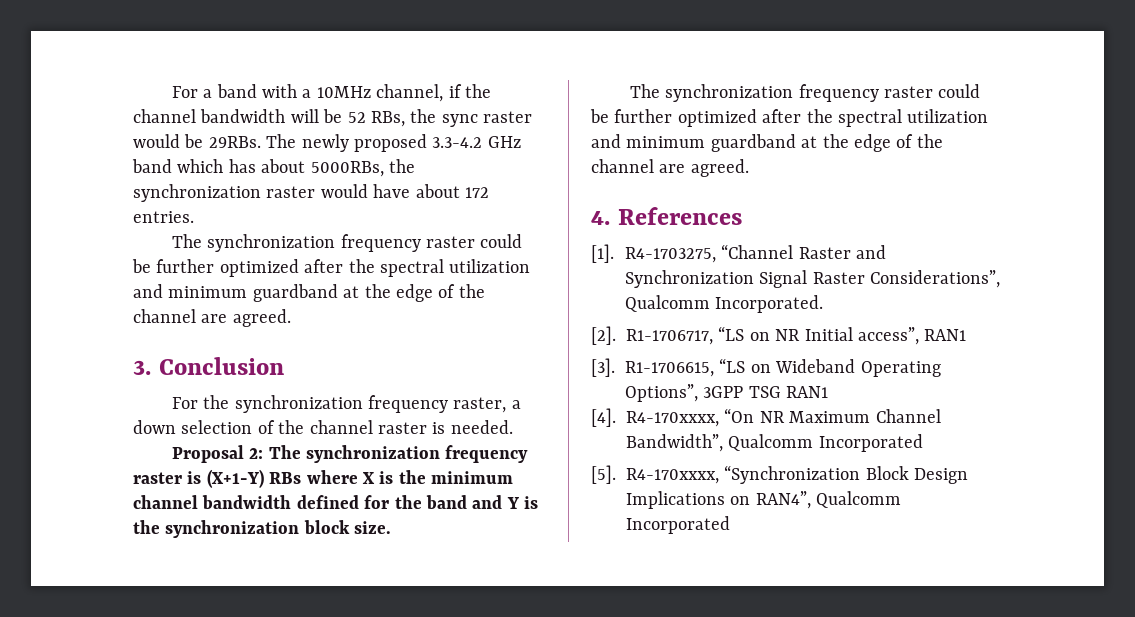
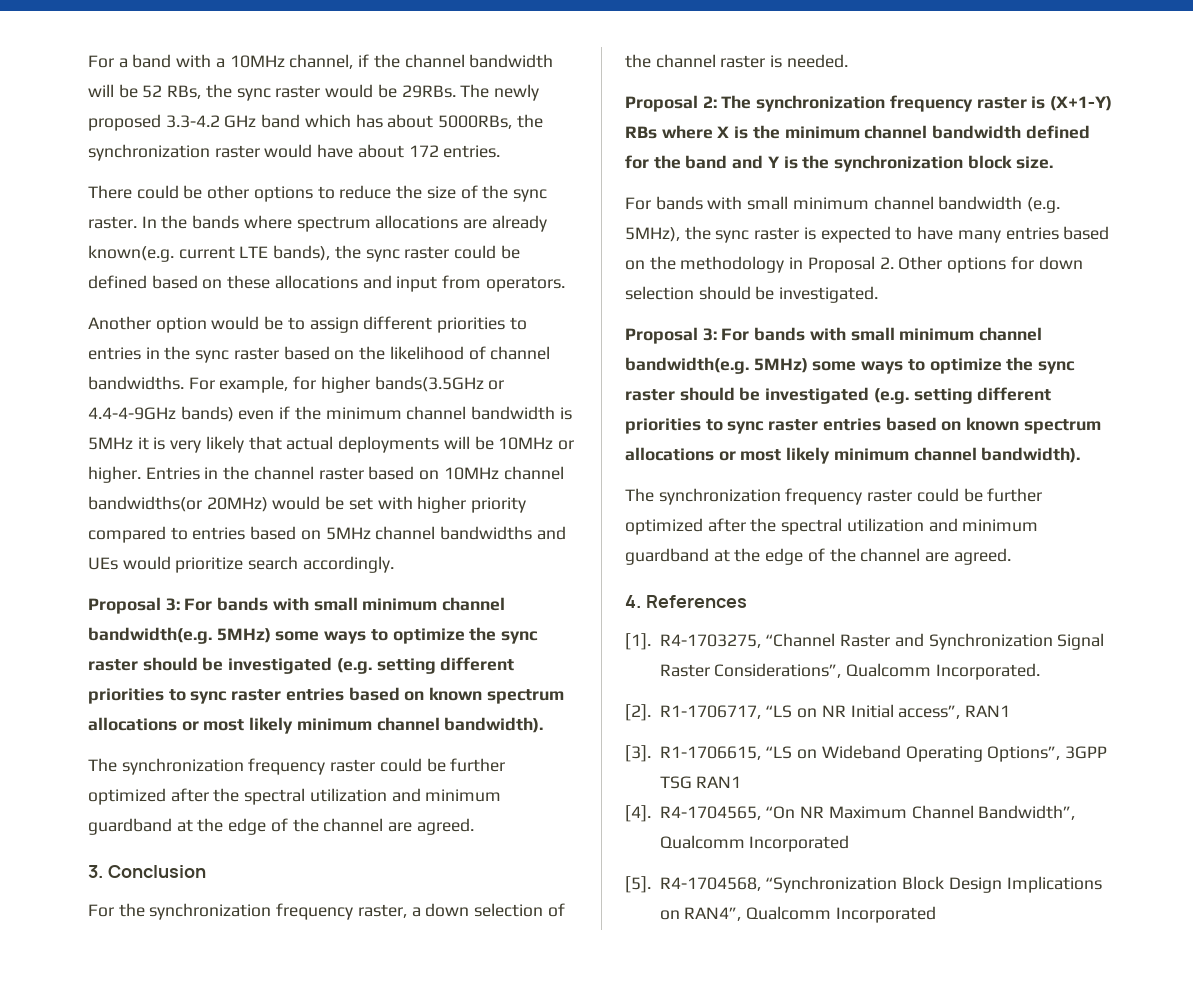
+ There could be other options to reduce the size of the sync raster. In the bands where spectrum allocations are already known(e.g. current LTE bands), the sync raster could be defined based on these allocations and input from operators.
+ Another option would be to assign different priorities to entries in the sync raster based on the likelihood of channel bandwidths. For example, for higher bands(3.5GHz or 4.4-4-9GHz bands) even if the minimum channel bandwidth is 5MHz it is very likely that actual deployments will be 10MHz or higher. Entries in the channel raster based on 10MHz channel bandwidths(or 20MHz) would be set with higher priority compared to entries based on 5MHz channel bandwidths and UEs would prioritize search accordingly.
+ Proposal 3: For bands with small minimum channel bandwidth(e.g. 5MHz) some ways to optimize the sync raster should be investigated (e.g. setting different priorities to sync raster entries based on known spectrum allocations or most likely minimum channel bandwidth).
+ For bands with small minimum channel bandwidth (e.g. 5MHz), the sync raster is expected to have many entries based on the methodology in Proposal 2. Other options for down selection should be investigated.
+ Proposal 3: For bands with small minimum channel bandwidth(e.g. 5MHz) some ways to optimize the sync raster should be investigated (e.g. setting different priorities to sync raster entries based on known spectrum allocations or most likely minimum channel bandwidth).
- R4-170xxxx, “On NR Maximum Channel Bandwidth”, Qualcomm Incorporated
+ R4-1704565, “On NR Maximum Channel Bandwidth”, Qualcomm Incorporated
- R4-170xxxx, “Synchronization Block Design Implications on RAN4”, Qualcomm Incorporated
+ R4-1704568, “Synchronization Block Design Implications on RAN4”, Qualcomm Incorporated

